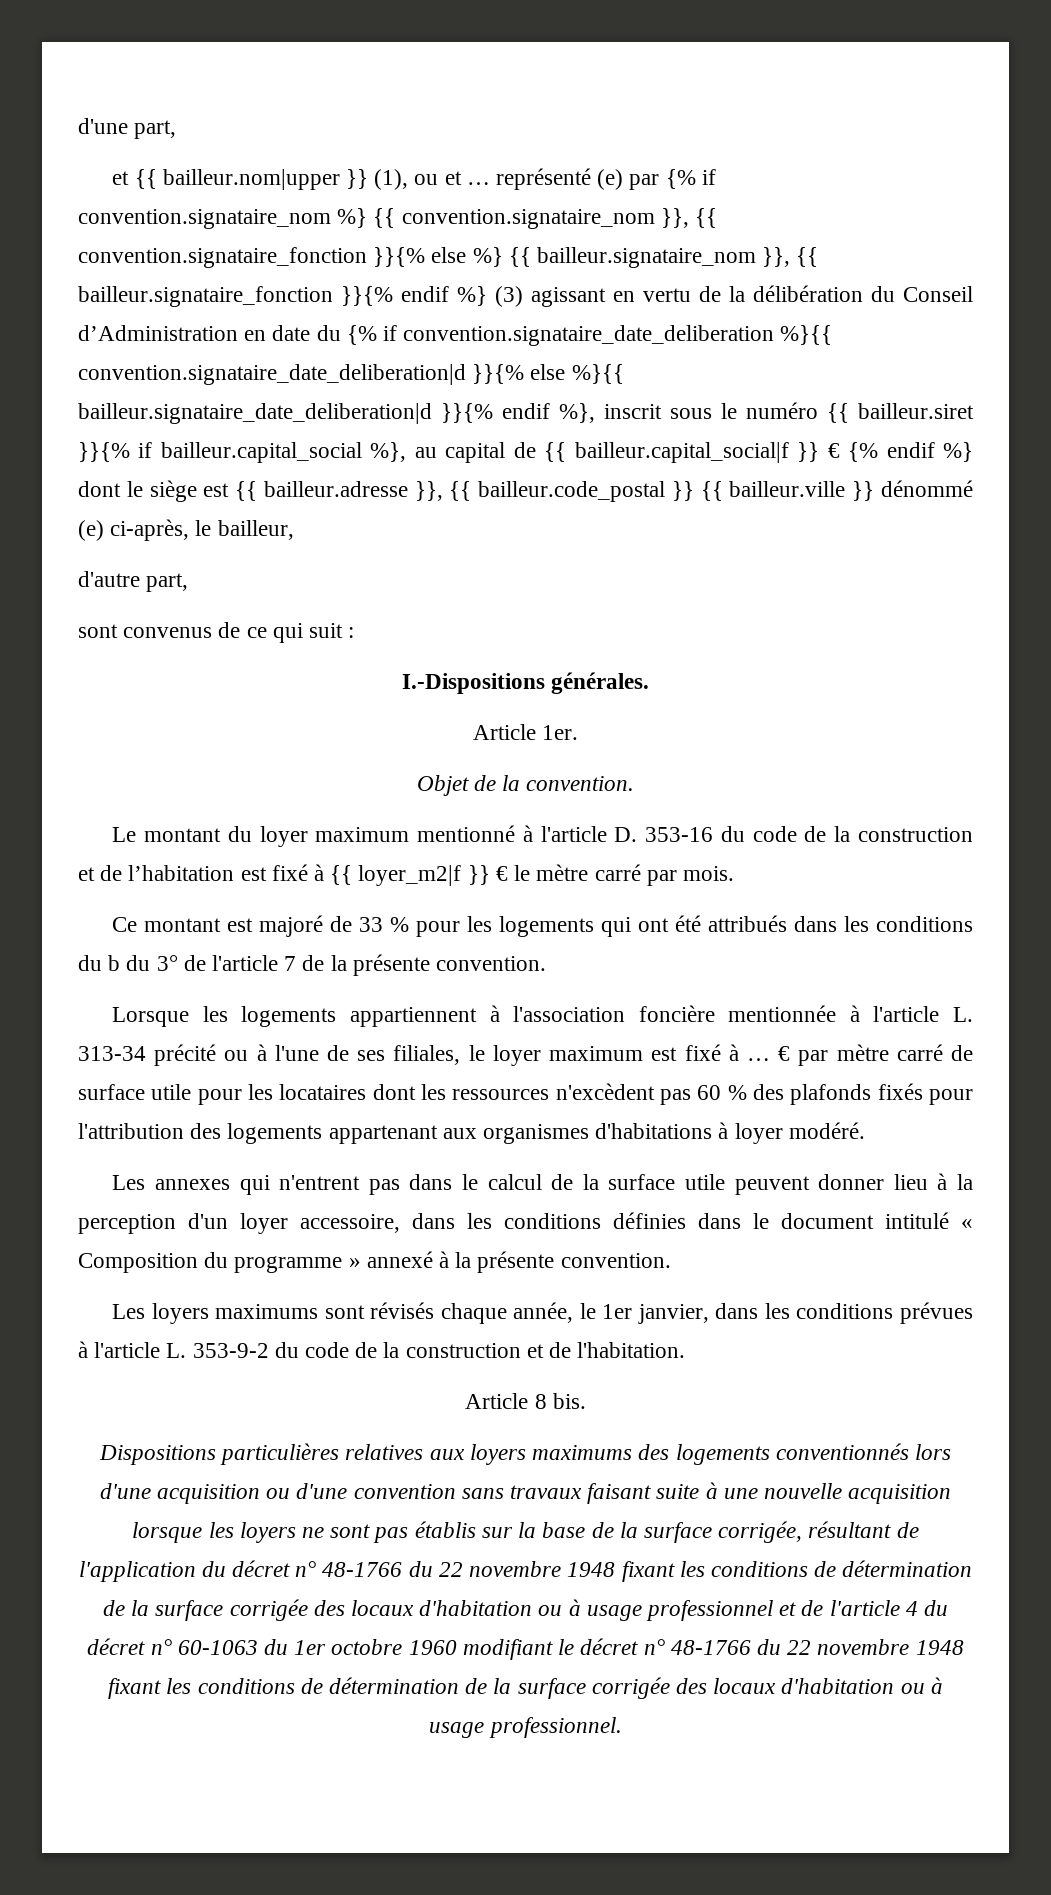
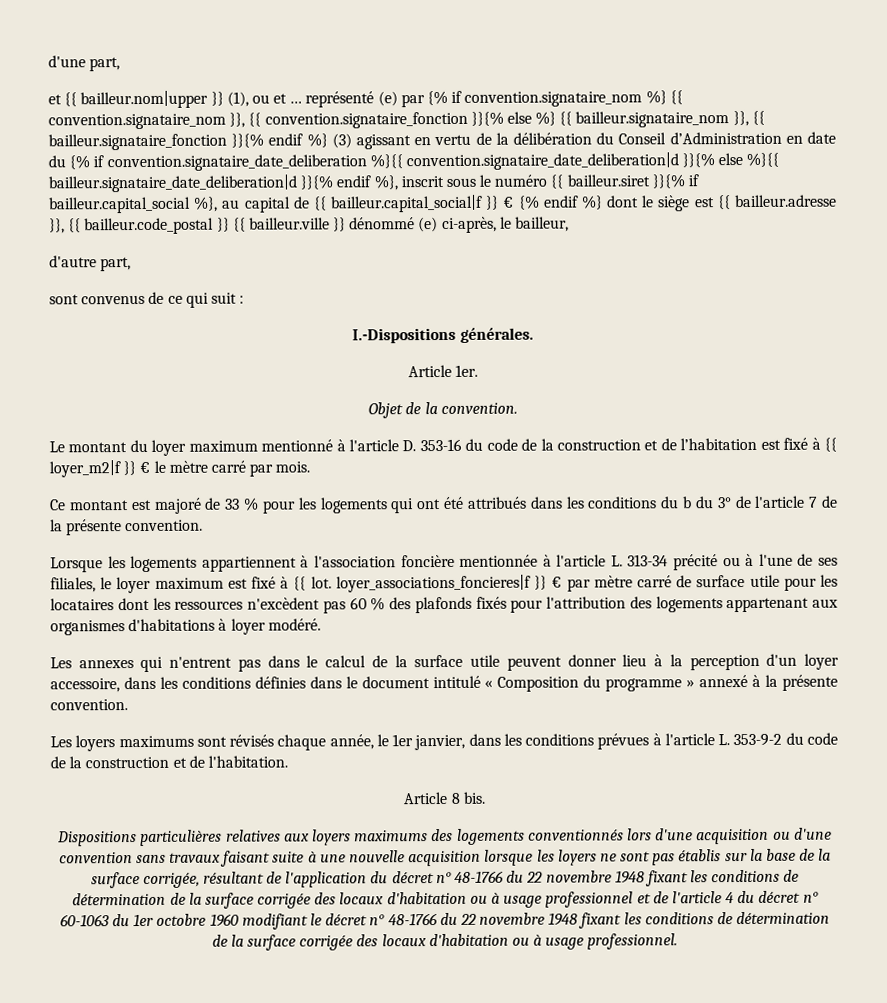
- Lorsque les logements appartiennent à l'association foncière mentionnée à l'article L. 313-34 précité ou à l'une de ses filiales, le loyer maximum est fixé à … € par mètre carré de surface utile pour les locataires dont les ressources n'excèdent pas 60 % des plafonds fixés pour l'attribution des logements appartenant aux organismes d'habitations à loyer modéré.
+ Lorsque les logements appartiennent à l'association foncière mentionnée à l'article L. 313-34 précité ou à l'une de ses filiales, le loyer maximum est fixé à {{ lot. loyer_associations_foncieres|f }} € par mètre carré de surface utile pour les locataires dont les ressources n'excèdent pas 60 % des plafonds fixés pour l'attribution des logements appartenant aux organismes d'habitations à loyer modéré.

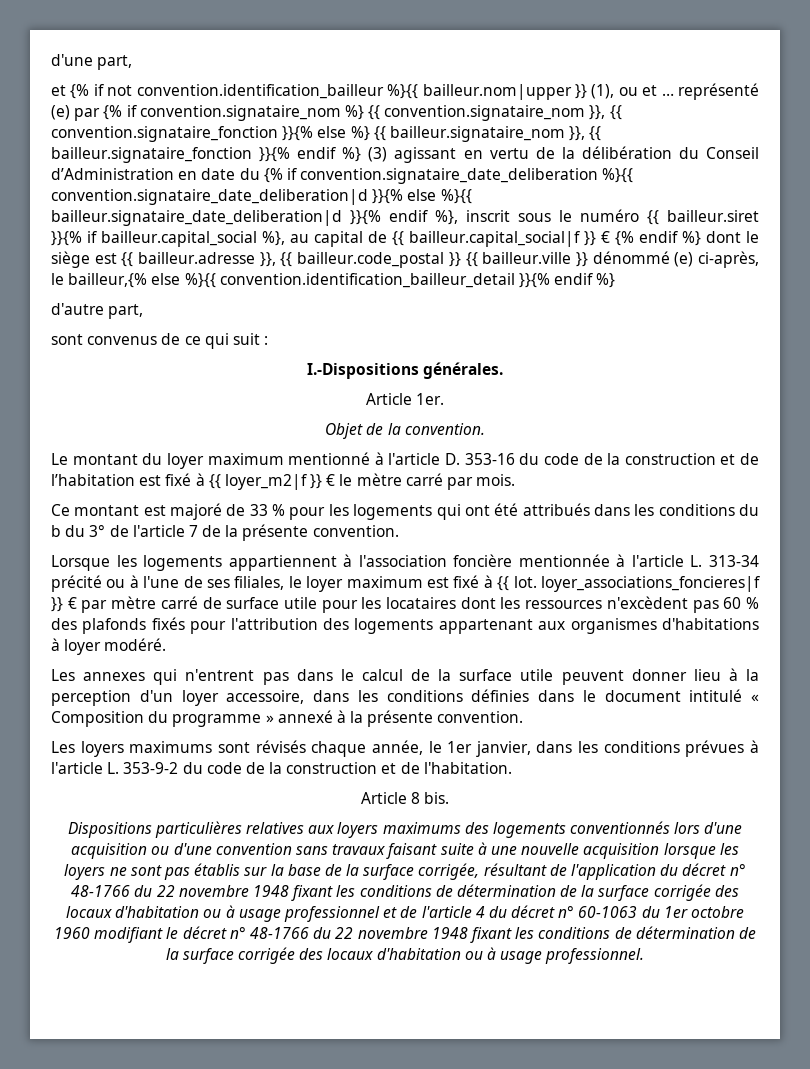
- et {{ bailleur.nom|upper }} (1), ou et … représenté (e) par {% if convention.signataire_nom %} {{ convention.signataire_nom }}, {{ convention.signataire_fonction }}{% else %} {{ bailleur.signataire_nom }}, {{ bailleur.signataire_fonction }}{% endif %} (3) agissant en vertu de la délibération du Conseil d’Administration en date du {% if convention.signataire_date_deliberation %}{{ convention.signataire_date_deliberation|d }}{% else %}{{ bailleur.signataire_date_deliberation|d }}{% endif %}, inscrit sous le numéro {{ bailleur.siret }}{% if bailleur.capital_social %}, au capital de {{ bailleur.capital_social|f }} € {% endif %} dont le siège est {{ bailleur.adresse }}, {{ bailleur.code_postal }} {{ bailleur.ville }} dénommé (e) ci-après, le bailleur,
+ et {% if not convention.identification_bailleur %}{{ bailleur.nom|upper }} (1), ou et … représenté (e) par {% if convention.signataire_nom %} {{ convention.signataire_nom }}, {{ convention.signataire_fonction }}{% else %} {{ bailleur.signataire_nom }}, {{ bailleur.signataire_fonction }}{% endif %} (3) agissant en vertu de la délibération du Conseil d’Administration en date du {% if convention.signataire_date_deliberation %}{{ convention.signataire_date_deliberation|d }}{% else %}{{ bailleur.signataire_date_deliberation|d }}{% endif %}, inscrit sous le numéro {{ bailleur.siret }}{% if bailleur.capital_social %}, au capital de {{ bailleur.capital_social|f }} € {% endif %} dont le siège est {{ bailleur.adresse }}, {{ bailleur.code_postal }} {{ bailleur.ville }} dénommé (e) ci-après, le bailleur,{% else %}{{ convention.identification_bailleur_detail }}{% endif %}

